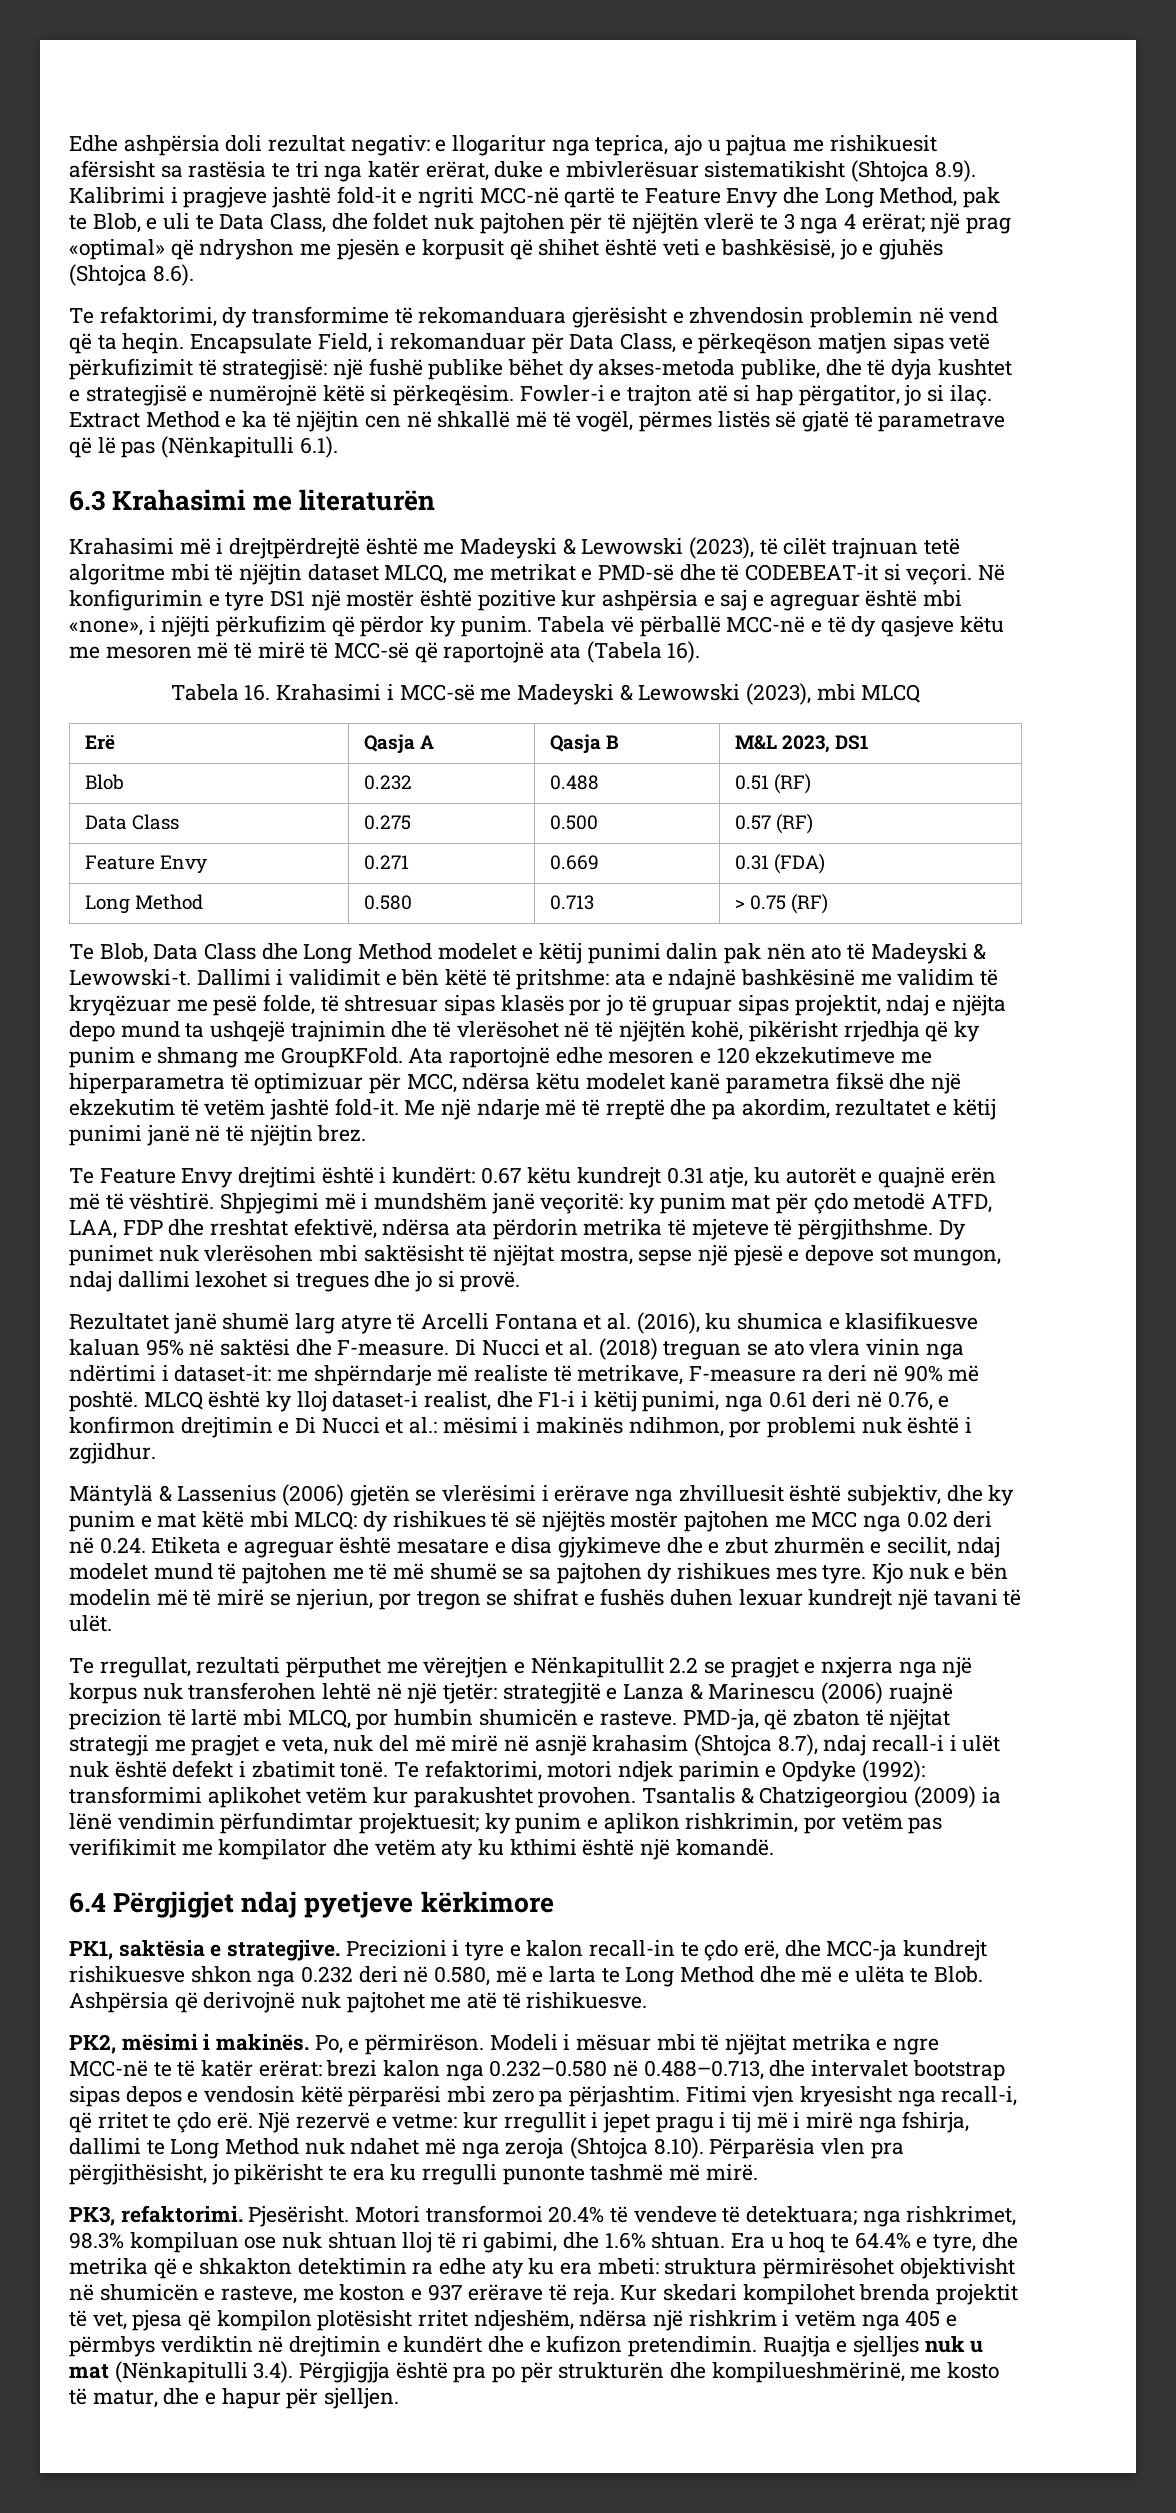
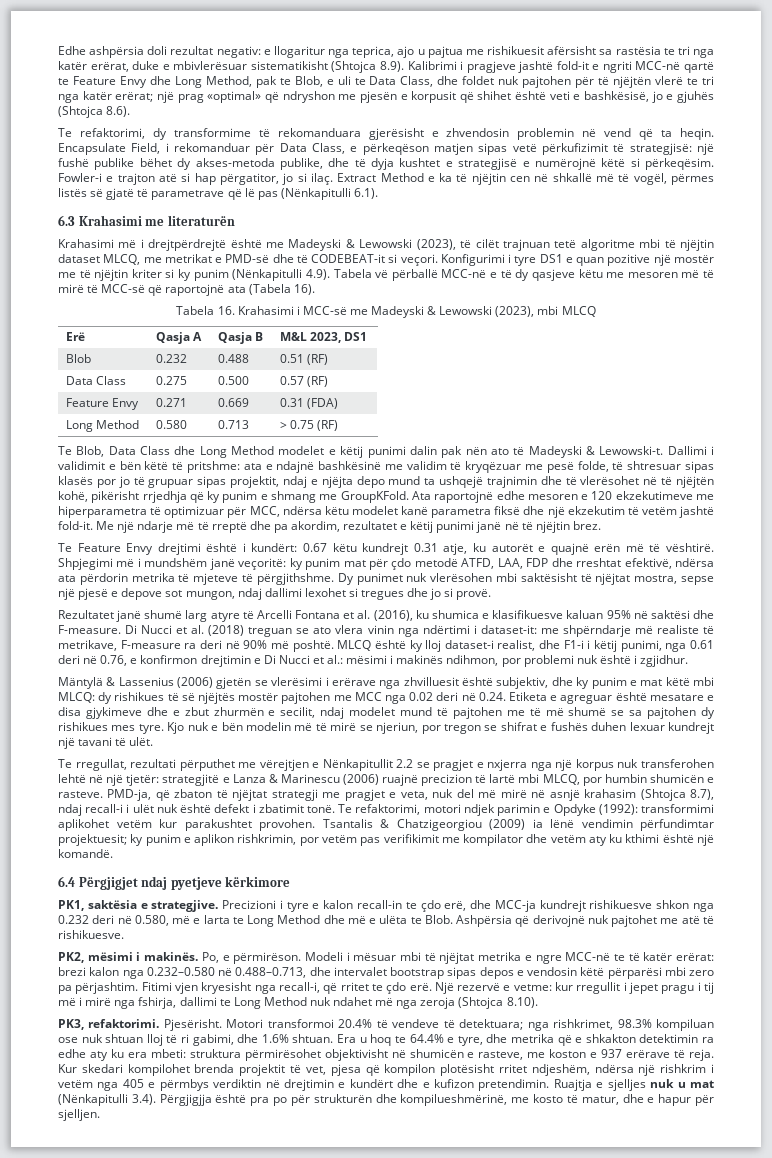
- e llogaritur nga teprica, ajo u pajtua me rishikuesit afërsisht sa rastësia te tri nga katër erërat, duke e mbivlerësuar sistematikisht (Shtojca 8.9). Kalibrimi i pragjeve jashtë fold-it e ngriti MCC-në qartë te Feature Envy dhe Long Method, pak te Blob, e uli te Data Class, dhe foldet nuk pajtohen për të njëjtën vlerë te 3 nga 4 erërat;
+ e llogaritur nga teprica, ajo u pajtua me rishikuesit afërsisht sa rastësia te tri nga katër erërat, duke e mbivlerësuar sistematikisht (Shtojca 8.9). Kalibrimi i pragjeve jashtë fold-it e ngriti MCC-në qartë te Feature Envy dhe Long Method, pak te Blob, e uli te Data Class, dhe foldet nuk pajtohen për të njëjtën vlerë te tri nga katër erërat;
- Në konfigurimin e tyre DS1 një mostër është pozitive kur ashpërsia e saj e agreguar është mbi «none», i njëjti përkufizim që përdor ky punim. Tabela vë përballë MCC-në e të dy qasjeve këtu me mesoren më të mirë të MCC-së që raportojnë ata (Tabela 16).
+ Konfigurimi i tyre DS1 e quan pozitive një mostër me të njëjtin kriter si ky punim (Nënkapitulli 4.9). Tabela vë përballë MCC-në e të dy qasjeve këtu me mesoren më të mirë të MCC-së që raportojnë ata (Tabela 16).
- Një rezervë e vetme: kur rregullit i jepet pragu i tij më i mirë nga fshirja, dallimi te Long Method nuk ndahet më nga zeroja (Shtojca 8.10). Përparësia vlen pra përgjithësisht, jo pikërisht te era ku rregulli punonte tashmë më mirë.
+ Një rezervë e vetme: kur rregullit i jepet pragu i tij më i mirë nga fshirja, dallimi te Long Method nuk ndahet më nga zeroja (Shtojca 8.10).

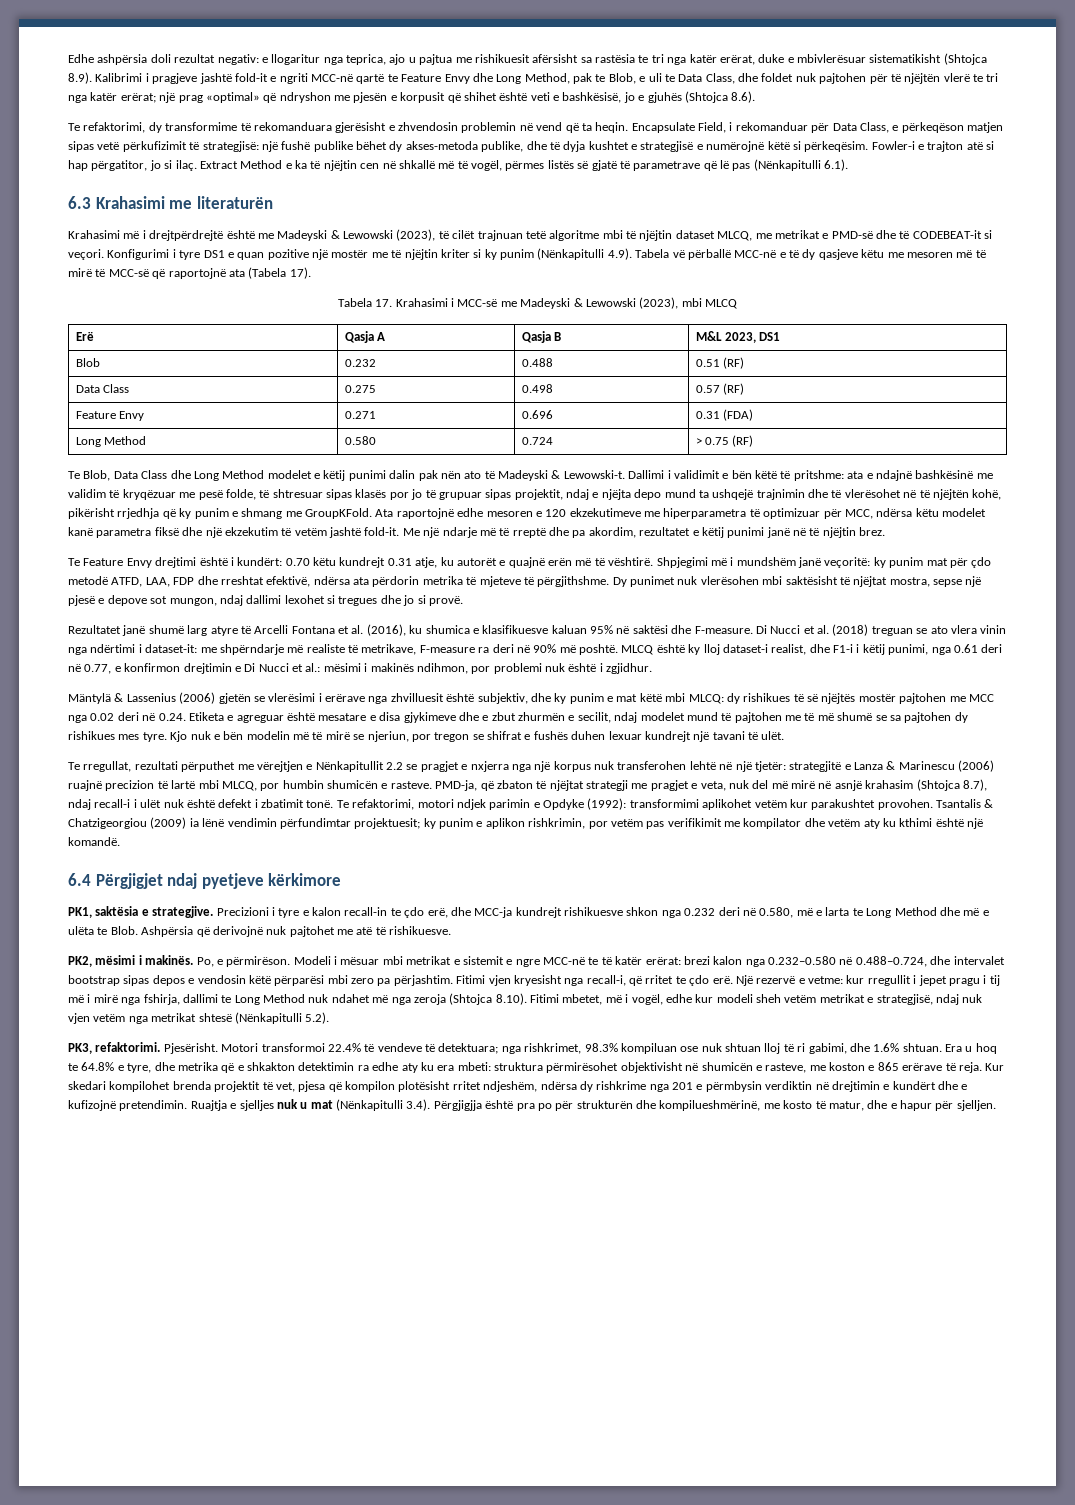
- Konfigurimi i tyre DS1 e quan pozitive një mostër me të njëjtin kriter si ky punim (Nënkapitulli 4.9). Tabela vë përballë MCC-në e të dy qasjeve këtu me mesoren më të mirë të MCC-së që raportojnë ata (Tabela 16).
- Tabela 16. Krahasimi i MCC-së me Madeyski & Lewowski (2023), mbi MLCQ
+ Konfigurimi i tyre DS1 e quan pozitive një mostër me të njëjtin kriter si ky punim (Nënkapitulli 4.9). Tabela vë përballë MCC-në e të dy qasjeve këtu me mesoren më të mirë të MCC-së që raportojnë ata (Tabela 17).
+ Tabela 17. Krahasimi i MCC-së me Madeyski & Lewowski (2023), mbi MLCQ
- Data Class | 0.275 | 0.500 | 0.57 (RF)
+ Data Class | 0.275 | 0.498 | 0.57 (RF)
- Feature Envy | 0.271 | 0.669 | 0.31 (FDA)
+ Feature Envy | 0.271 | 0.696 | 0.31 (FDA)
- Long Method | 0.580 | 0.713 | > 0.75 (RF)
+ Long Method | 0.580 | 0.724 | > 0.75 (RF)
- Te Feature Envy drejtimi është i kundërt: 0.67 këtu kundrejt 0.31 atje, ku autorët e quajnë erën më të vështirë.
+ Te Feature Envy drejtimi është i kundërt: 0.70 këtu kundrejt 0.31 atje, ku autorët e quajnë erën më të vështirë.
- MLCQ është ky lloj dataset-i realist, dhe F1-i i këtij punimi, nga 0.61 deri në 0.76, e konfirmon drejtimin e Di Nucci et al.: mësimi i makinës ndihmon, por problemi nuk është i zgjidhur.
+ MLCQ është ky lloj dataset-i realist, dhe F1-i i këtij punimi, nga 0.61 deri në 0.77, e konfirmon drejtimin e Di Nucci et al.: mësimi i makinës ndihmon, por problemi nuk është i zgjidhur.
- Modeli i mësuar mbi të njëjtat metrika e ngre MCC-në te të katër erërat: brezi kalon nga 0.232–0.580 në 0.488–0.713, dhe intervalet bootstrap sipas depos e vendosin këtë përparësi mbi zero pa përjashtim.
+ Modeli i mësuar mbi metrikat e sistemit e ngre MCC-në te të katër erërat: brezi kalon nga 0.232–0.580 në 0.488–0.724, dhe intervalet bootstrap sipas depos e vendosin këtë përparësi mbi zero pa përjashtim.
- Një rezervë e vetme: kur rregullit i jepet pragu i tij më i mirë nga fshirja, dallimi te Long Method nuk ndahet më nga zeroja (Shtojca 8.10).
+ Një rezervë e vetme: kur rregullit i jepet pragu i tij më i mirë nga fshirja, dallimi te Long Method nuk ndahet më nga zeroja (Shtojca 8.10). Fitimi mbetet, më i vogël, edhe kur modeli sheh vetëm metrikat e strategjisë, ndaj nuk vjen vetëm nga metrikat shtesë (Nënkapitulli 5.2).
- Motori transformoi 20.4% të vendeve të detektuara; nga rishkrimet, 98.3% kompiluan ose nuk shtuan lloj të ri gabimi, dhe 1.6% shtuan.
+ Motori transformoi 22.4% të vendeve të detektuara; nga rishkrimet, 98.3% kompiluan ose nuk shtuan lloj të ri gabimi, dhe 1.6% shtuan.
- Era u hoq te 64.4% e tyre, dhe metrika që e shkakton detektimin ra edhe aty ku era mbeti: struktura përmirësohet objektivisht në shumicën e rasteve, me koston e 937 erërave të reja.
+ Era u hoq te 64.8% e tyre, dhe metrika që e shkakton detektimin ra edhe aty ku era mbeti: struktura përmirësohet objektivisht në shumicën e rasteve, me koston e 865 erërave të reja.
- Kur skedari kompilohet brenda projektit të vet, pjesa që kompilon plotësisht rritet ndjeshëm, ndërsa një rishkrim i vetëm nga 405 e përmbys verdiktin në drejtimin e kundërt dhe e kufizon pretendimin.
+ Kur skedari kompilohet brenda projektit të vet, pjesa që kompilon plotësisht rritet ndjeshëm, ndërsa dy rishkrime nga 201 e përmbysin verdiktin në drejtimin e kundërt dhe e kufizojnë pretendimin.

